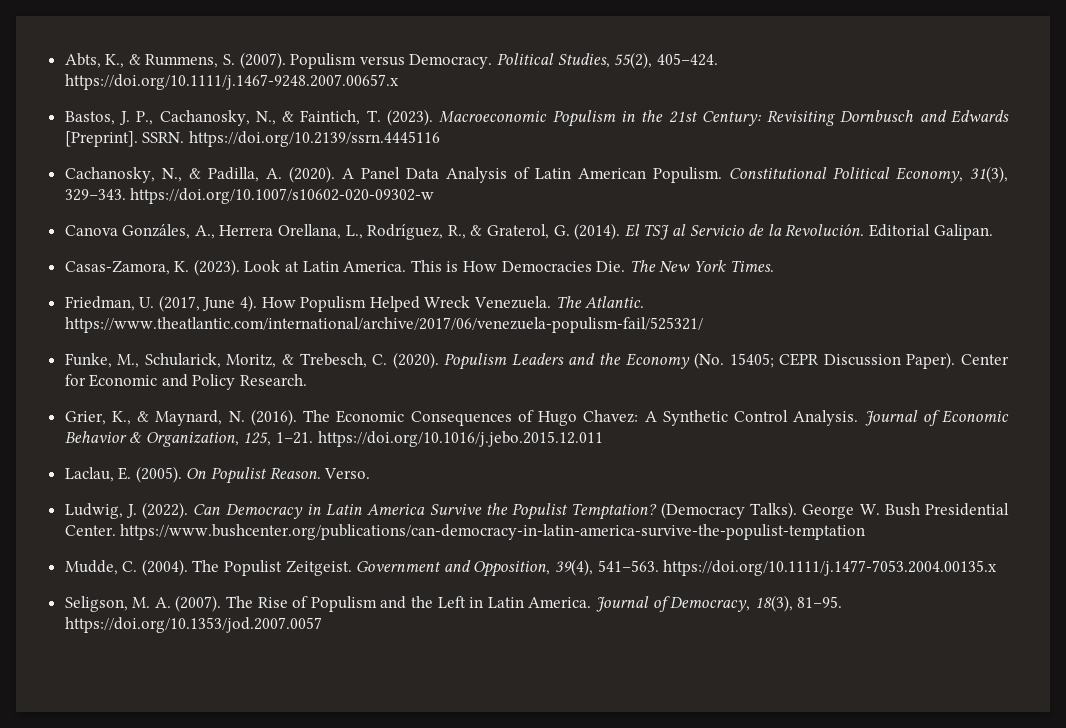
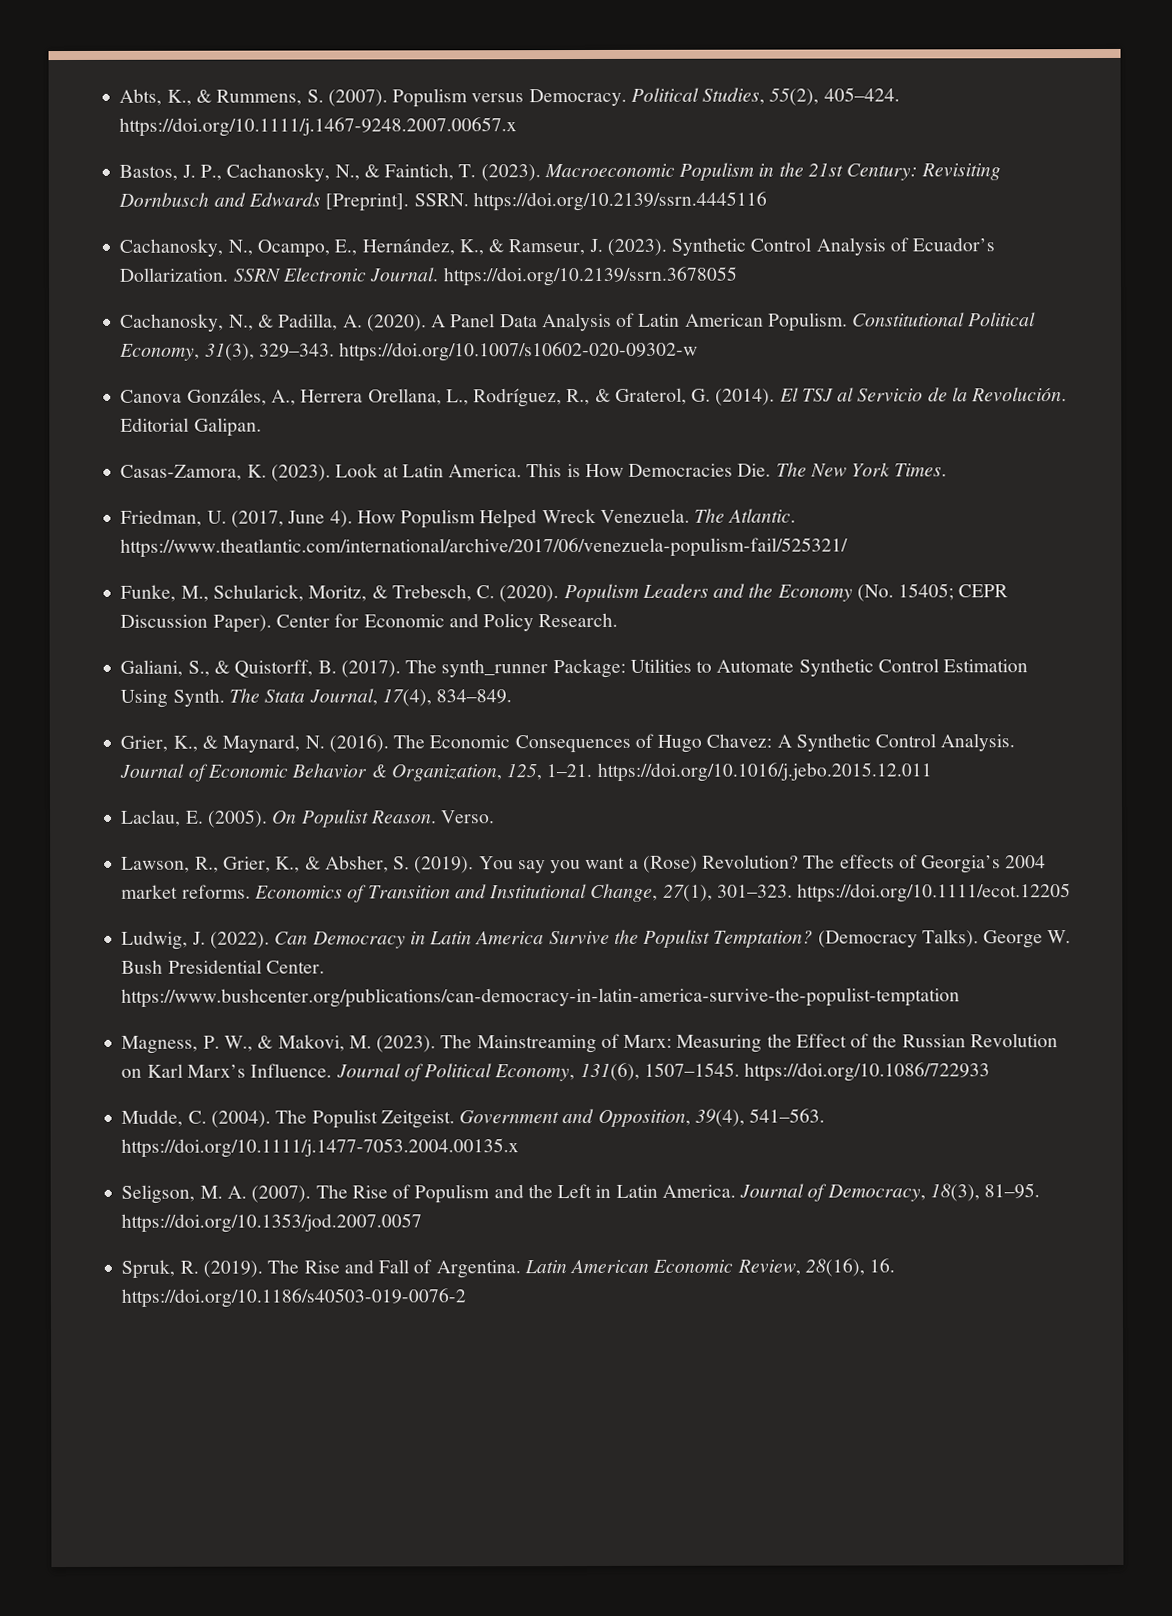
+ Cachanosky, N., Ocampo, E., Hernández, K., & Ramseur, J. (2023). Synthetic Control Analysis of Ecuador’s Dollarization. SSRN Electronic Journal. https://doi.org/10.2139/ssrn.3678055
+ Galiani, S., & Quistorff, B. (2017). The synth_runner Package: Utilities to Automate Synthetic Control Estimation Using Synth. The Stata Journal, 17(4), 834–849.
+ Lawson, R., Grier, K., & Absher, S. (2019). You say you want a (Rose) Revolution? The effects of Georgia’s 2004 market reforms. Economics of Transition and Institutional Change, 27(1), 301–323. https://doi.org/10.1111/ecot.12205
+ Magness, P. W., & Makovi, M. (2023). The Mainstreaming of Marx: Measuring the Effect of the Russian Revolution on Karl Marx’s Influence. Journal of Political Economy, 131(6), 1507–1545. https://doi.org/10.1086/722933
+ Spruk, R. (2019). The Rise and Fall of Argentina. Latin American Economic Review, 28(16), 16. https://doi.org/10.1186/s40503-019-0076-2

